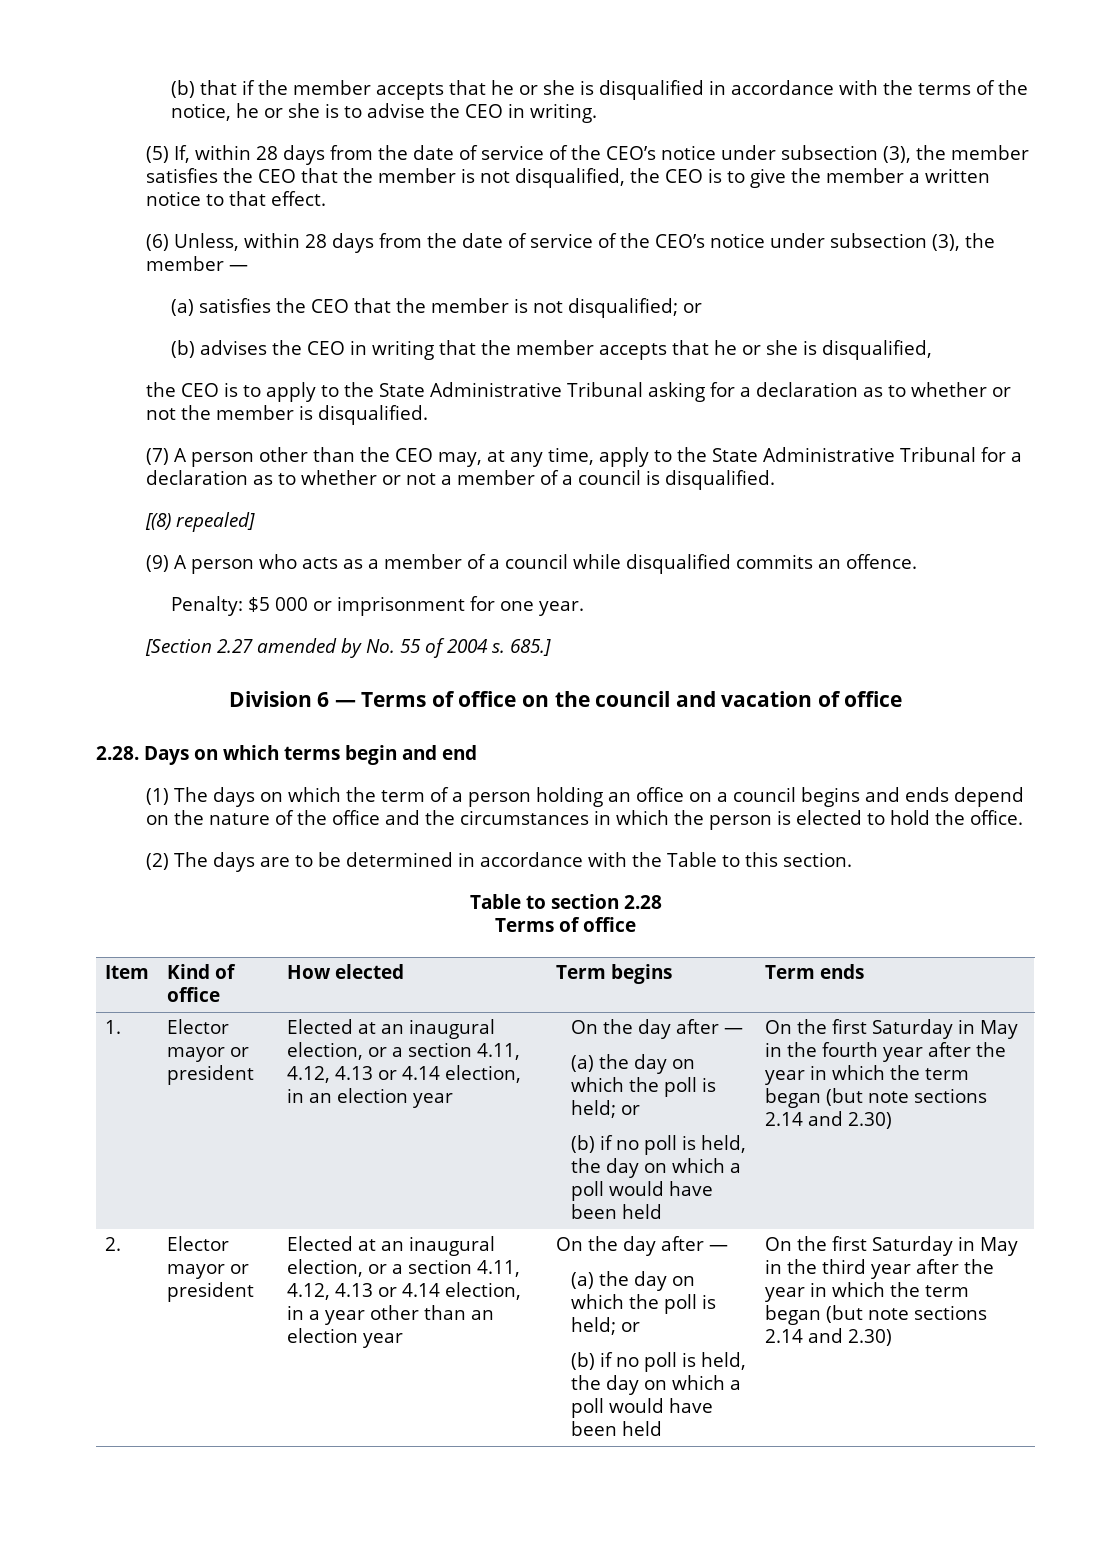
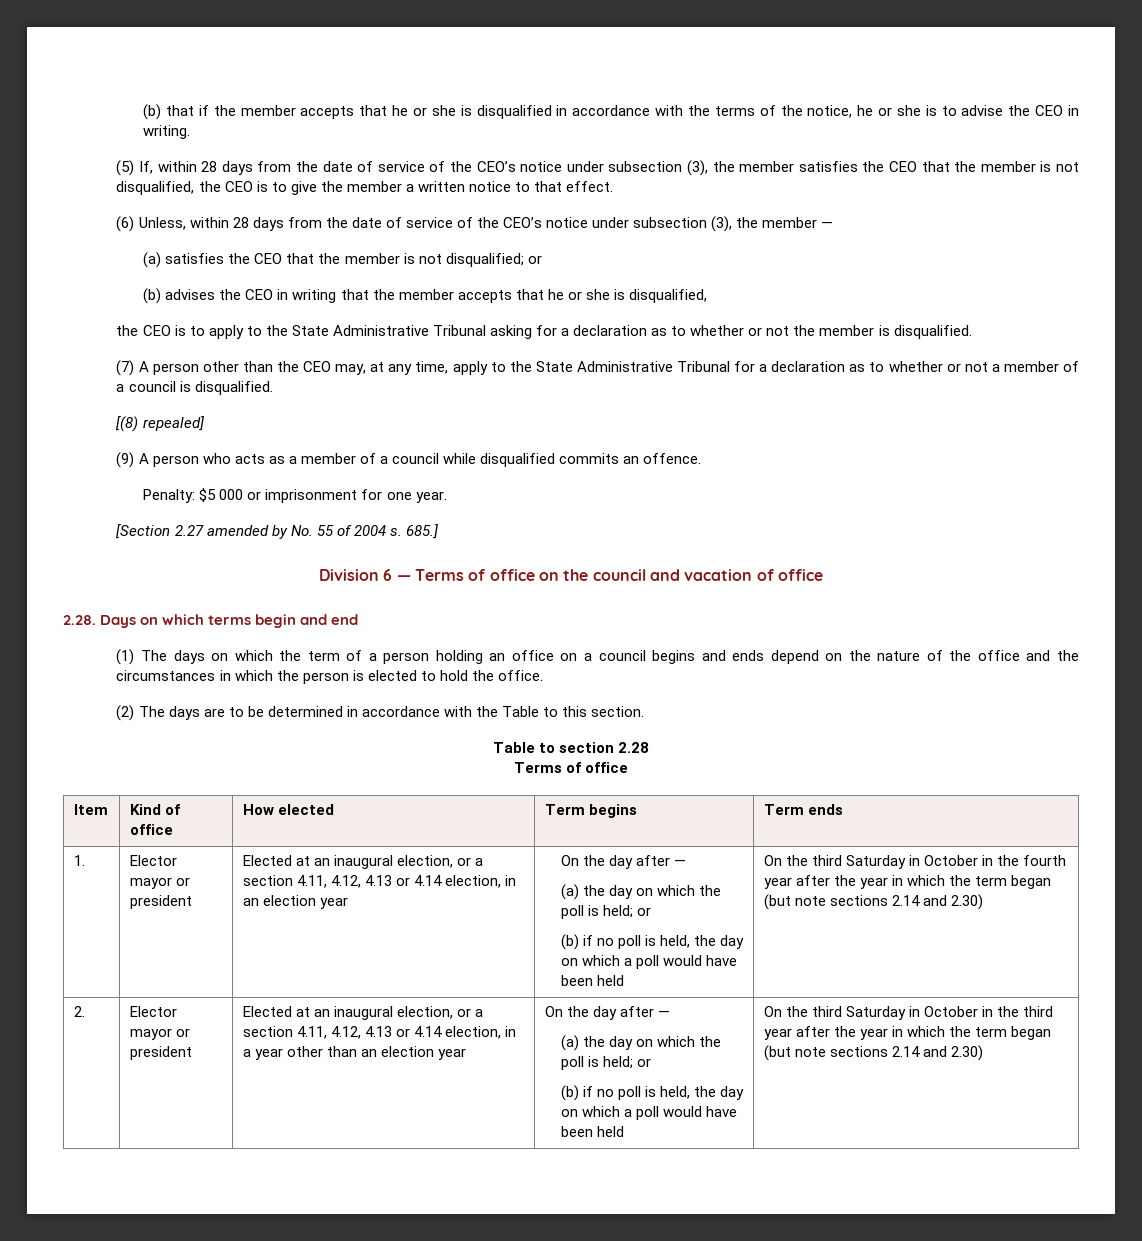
- On the first Saturday in May in the fourth year after the year in which the term began (but note sections 2.14 and 2.30)
+ On the third Saturday in October in the fourth year after the year in which the term began (but note sections 2.14 and 2.30)
- On the first Saturday in May in the third year after the year in which the term began (but note sections 2.14 and 2.30)
+ On the third Saturday in October in the third year after the year in which the term began (but note sections 2.14 and 2.30)

